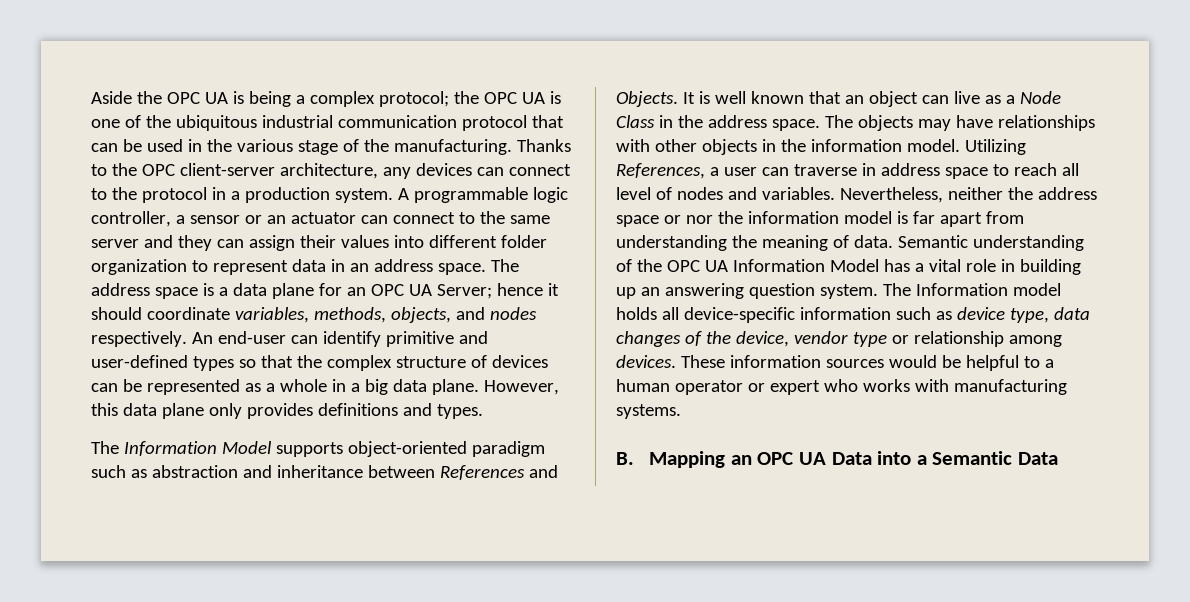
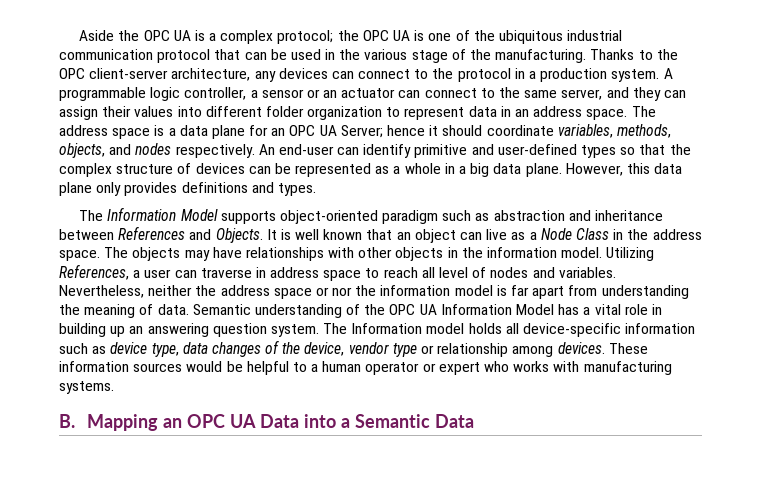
- Aside the OPC UA is being a complex protocol; the OPC UA is one of the ubiquitous industrial communication protocol that can be used in the various stage of the manufacturing.
+ Aside the OPC UA is a complex protocol; the OPC UA is one of the ubiquitous industrial communication protocol that can be used in the various stage of the manufacturing.
- A programmable logic controller, a sensor or an actuator can connect to the same server and they can assign their values into different folder organization to represent data in an address space.
+ A programmable logic controller, a sensor or an actuator can connect to the same server, and they can assign their values into different folder organization to represent data in an address space.

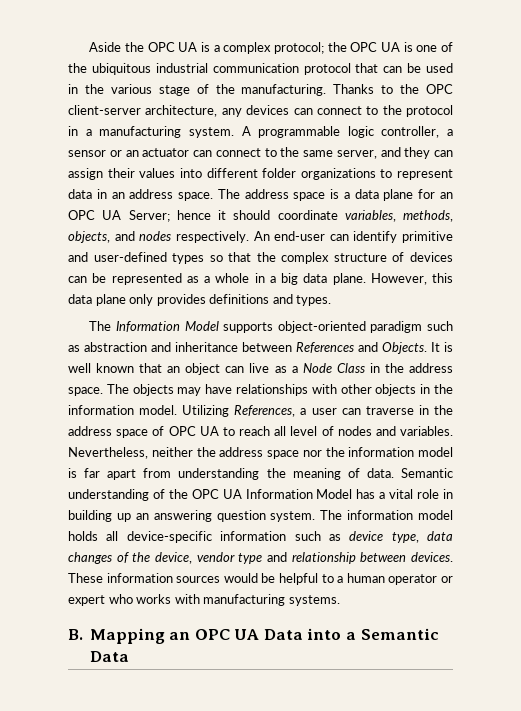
- Thanks to the OPC client-server architecture, any devices can connect to the protocol in a production system.
+ Thanks to the OPC client-server architecture, any devices can connect to the protocol in a manufacturing system.
- A programmable logic controller, a sensor or an actuator can connect to the same server, and they can assign their values into different folder organization to represent data in an address space.
+ A programmable logic controller, a sensor or an actuator can connect to the same server, and they can assign their values into different folder organizations to represent data in an address space.
- Utilizing References, a user can traverse in address space to reach all level of nodes and variables.
+ Utilizing References, a user can traverse in the address space of OPC UA to reach all level of nodes and variables.
- Nevertheless, neither the address space or nor the information model is far apart from understanding the meaning of data.
+ Nevertheless, neither the address space nor the information model is far apart from understanding the meaning of data.
- The Information model holds all device-specific information such as device type, data changes of the device, vendor type or relationship among devices.
+ The information model holds all device-specific information such as device type, data changes of the device, vendor type and relationship between devices.

